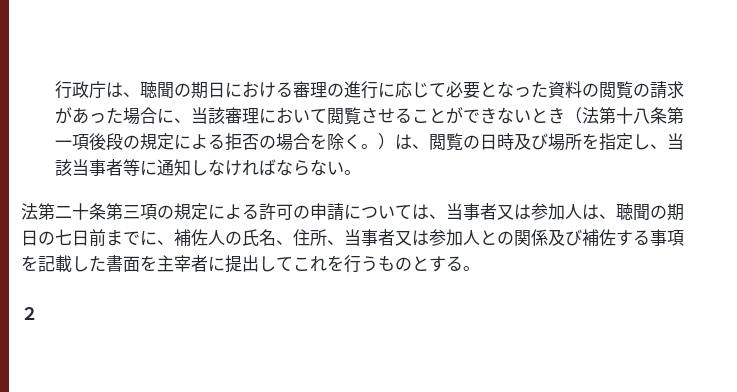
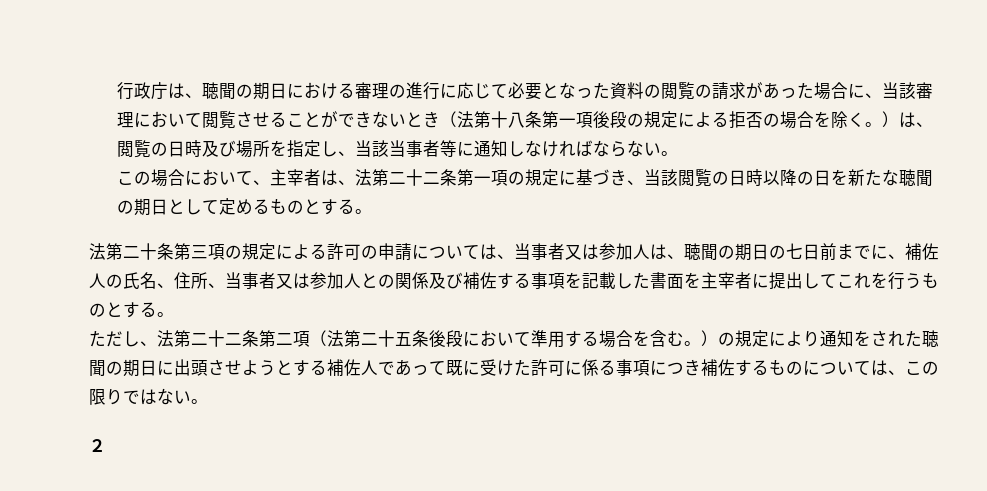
+ この場合において、主宰者は、法第二十二条第一項の規定に基づき、当該閲覧の日時以降の日を新たな聴聞の期日として定めるものとする。
+ ただし、法第二十二条第二項（法第二十五条後段において準用する場合を含む。）の規定により通知をされた聴聞の期日に出頭させようとする補佐人であって既に受けた許可に係る事項につき補佐するものについては、この限りではない。

